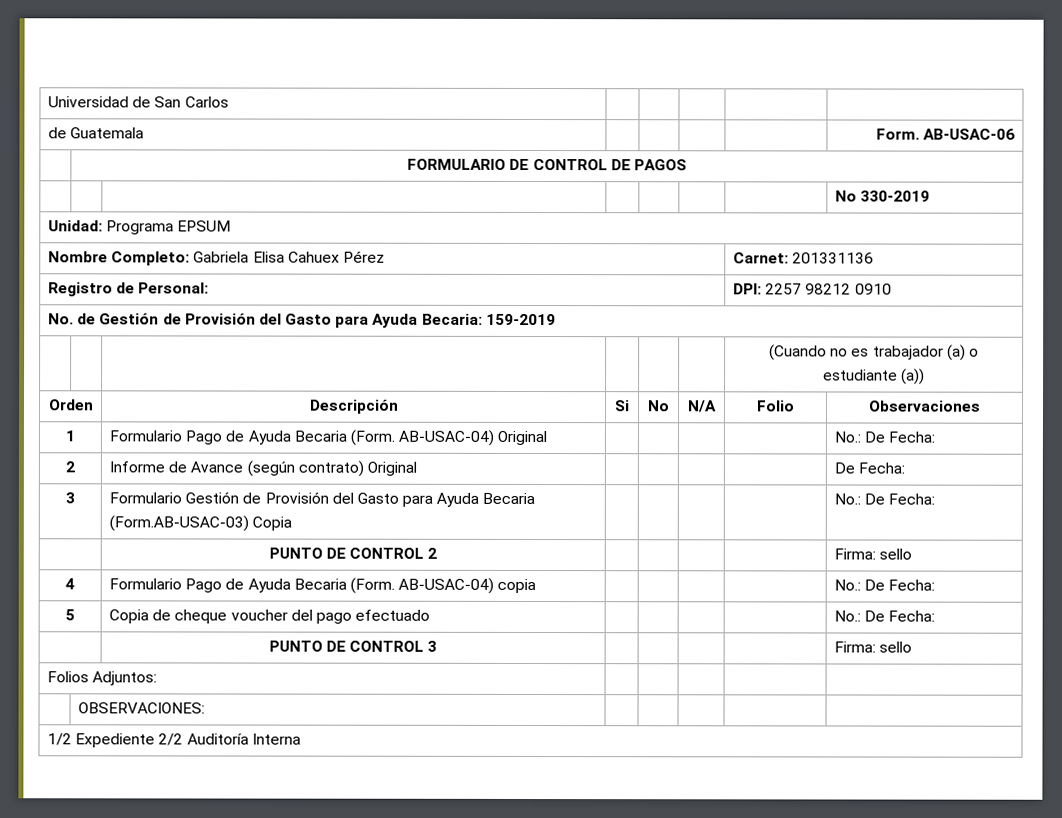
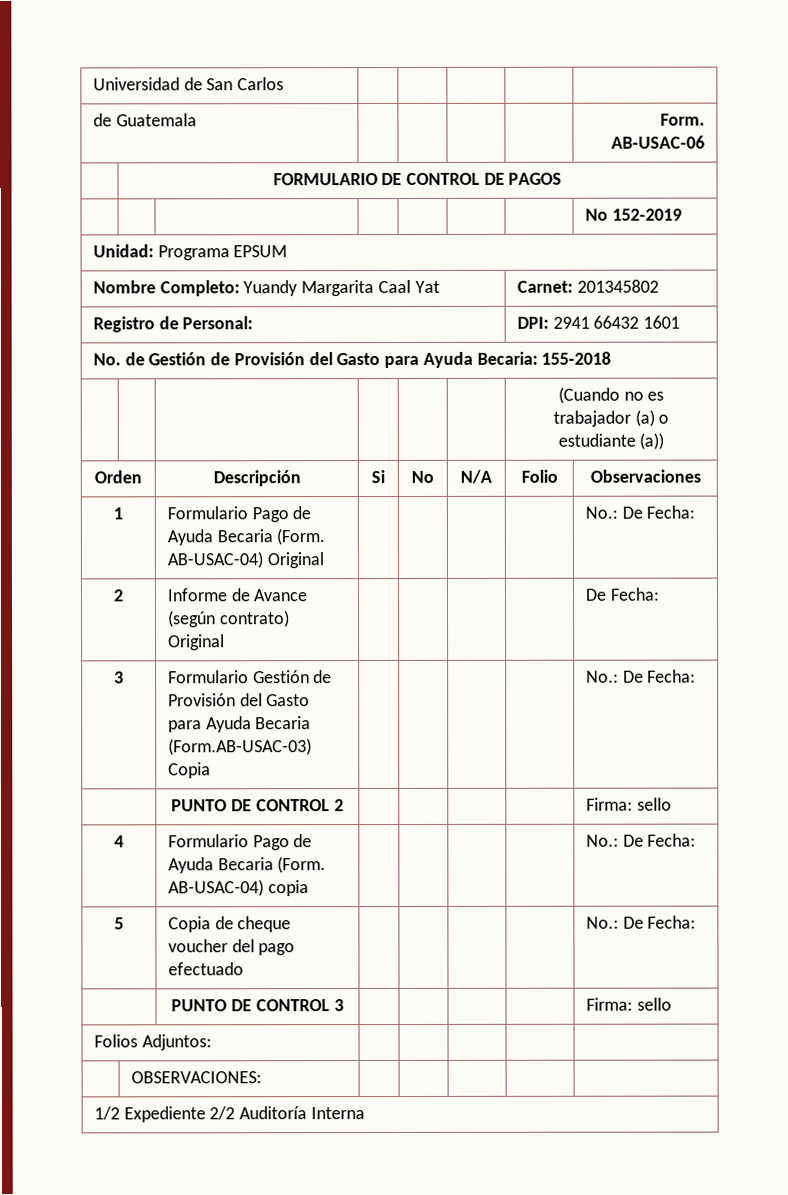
- | | | | | | | No 330-2019
+ | | | | | | | No 152-2019
- Nombre Completo: Gabriela Elisa Cahuex Pérez | Carnet: 201331136
+ Nombre Completo: Yuandy Margarita Caal Yat | Carnet: 201345802
- Registro de Personal: | DPI: 2257 98212 0910
+ Registro de Personal: | DPI: 2941 66432 1601
- No. de Gestión de Provisión del Gasto para Ayuda Becaria: 159-2019
+ No. de Gestión de Provisión del Gasto para Ayuda Becaria: 155-2018

